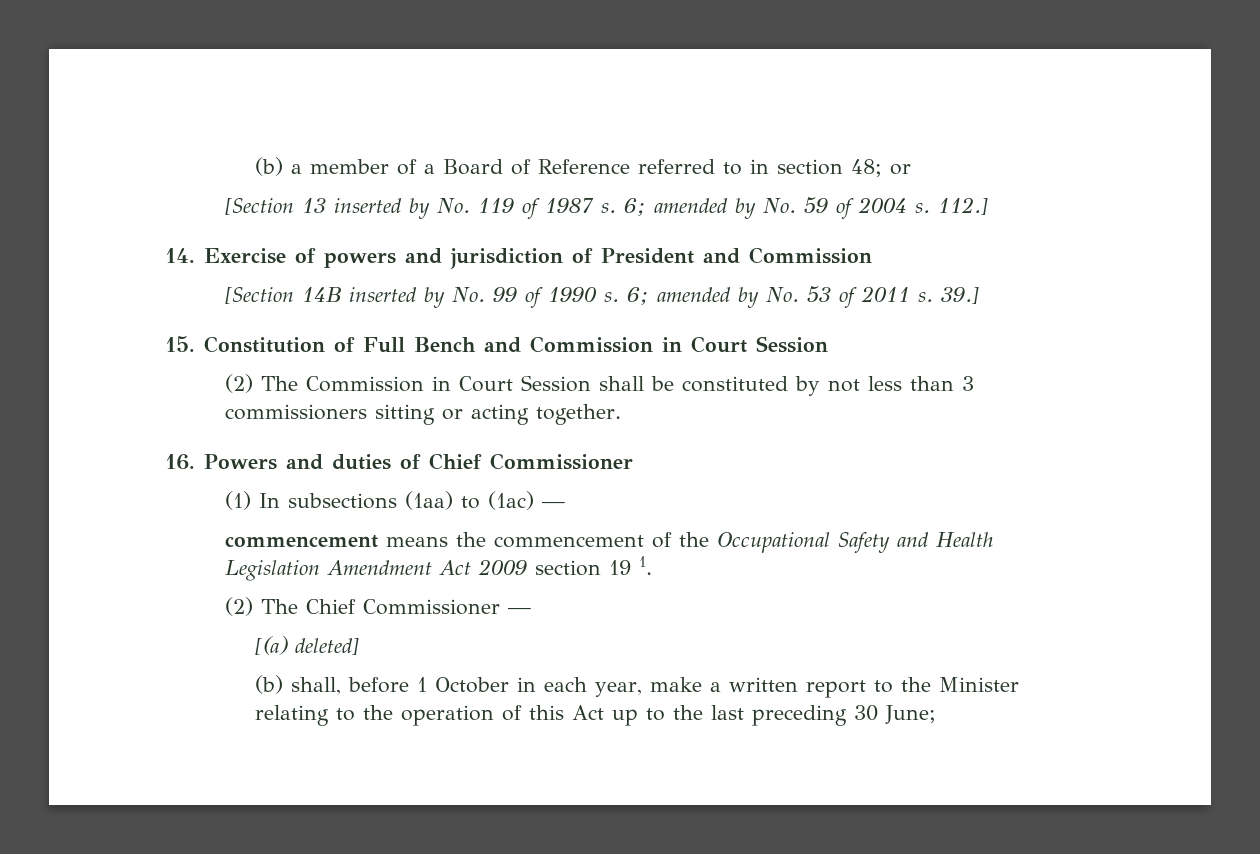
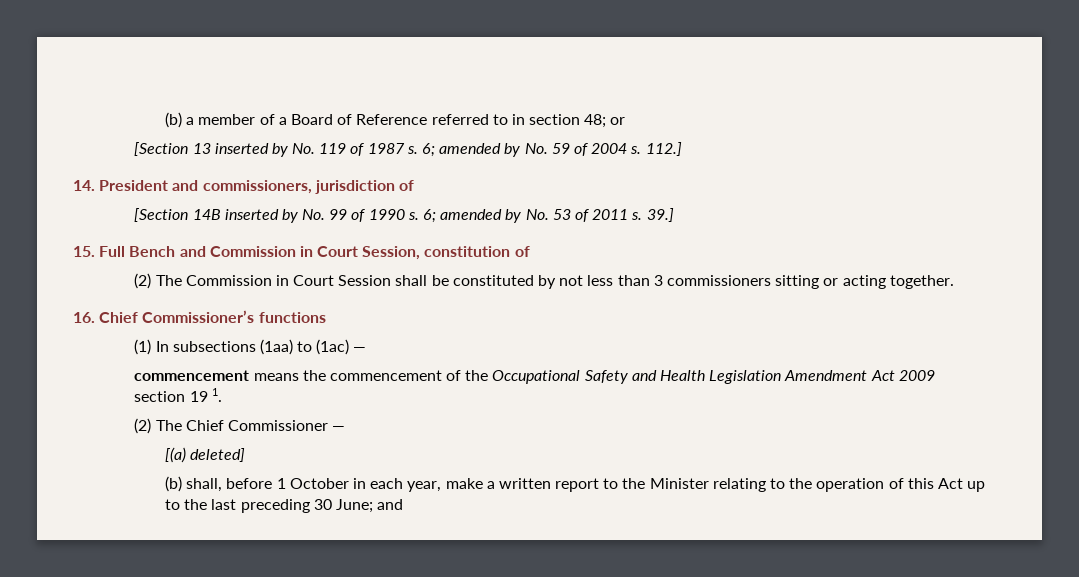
- 14. Exercise of powers and jurisdiction of President and Commission
+ 14. President and commissioners, jurisdiction of
- 15. Constitution of Full Bench and Commission in Court Session
+ 15. Full Bench and Commission in Court Session, constitution of
- 16. Powers and duties of Chief Commissioner
+ 16. Chief Commissioner’s functions
- (b) shall, before 1 October in each year, make a written report to the Minister relating to the operation of this Act up to the last preceding 30 June;
+ (b) shall, before 1 October in each year, make a written report to the Minister relating to the operation of this Act up to the last preceding 30 June; and

